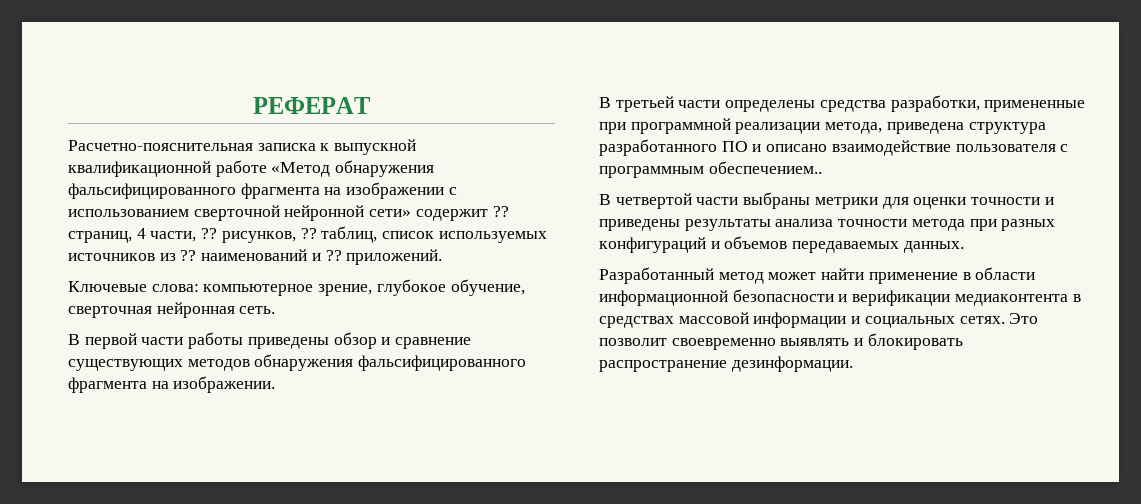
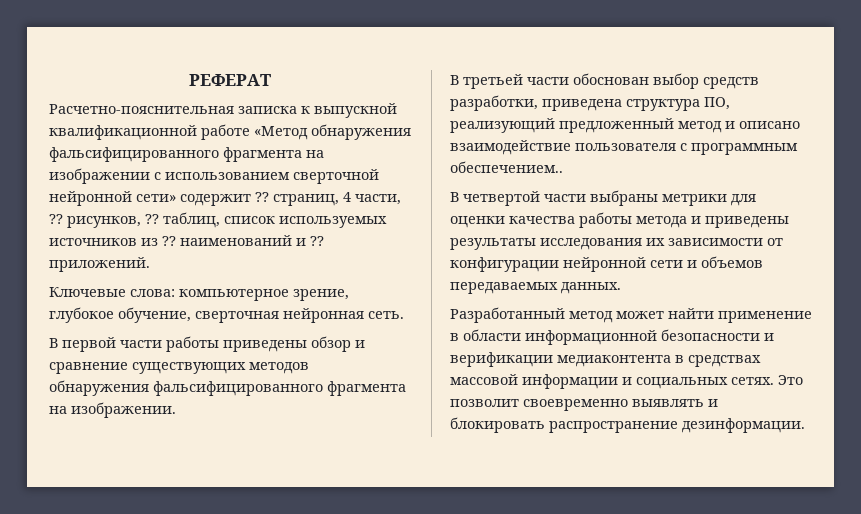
- В третьей части определены средства разработки, примененные при программной реализации метода, приведена структура разработанного ПО и описано взаимодействие пользователя с программным обеспечением..
+ В третьей части обоснован выбор средств разработки, приведена структура ПО, реализующий предложенный метод и описано взаимодействие пользователя с программным обеспечением..
- В четвертой части выбраны метрики для оценки точности и приведены результаты анализа точности метода при разных конфигураций и объемов передаваемых данных.
+ В четвертой части выбраны метрики для оценки качества работы метода и приведены результаты исследования их зависимости от конфигурации нейронной сети и объемов передаваемых данных.

